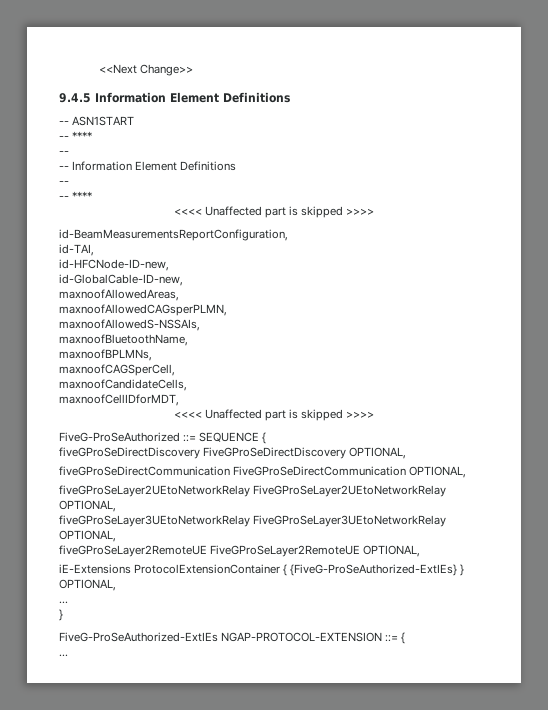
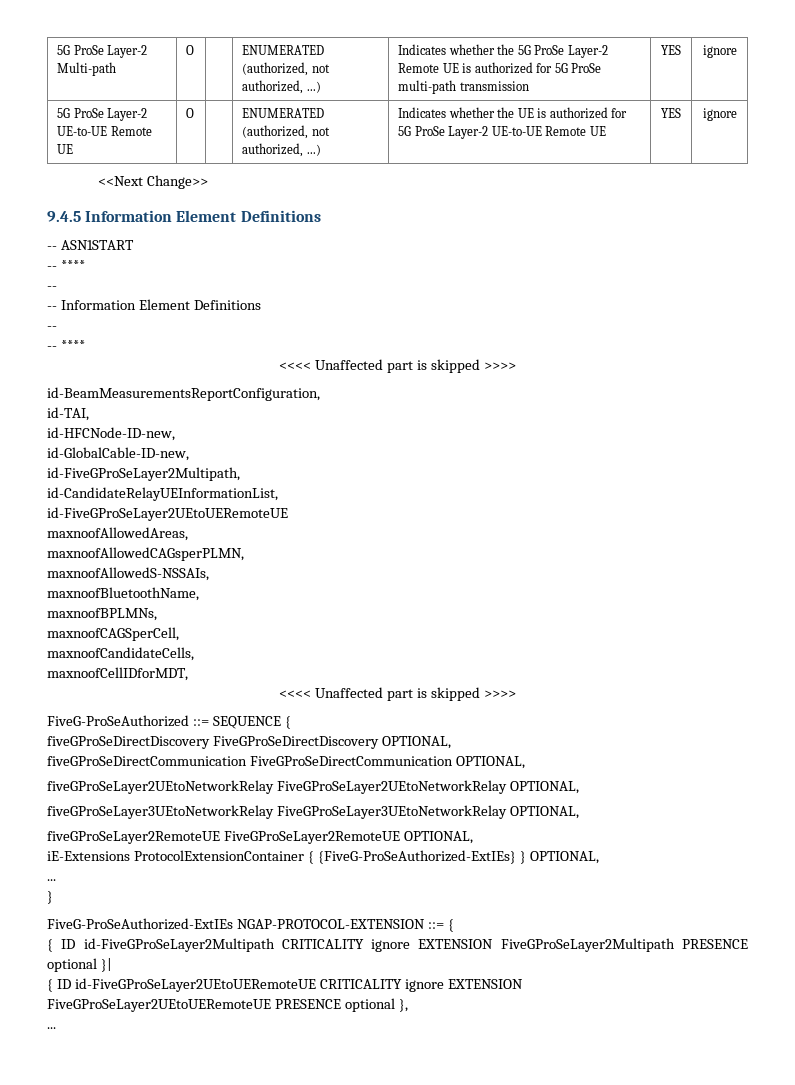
+ 5G ProSe Layer-2 Multi-path | O | | ENUMERATED (authorized, not authorized, ...) | Indicates whether the 5G ProSe Layer-2 Remote UE is authorized for 5G ProSe multi-path transmission | YES | ignore
+ 5G ProSe Layer-2 UE-to-UE Remote UE | O | | ENUMERATED (authorized, not authorized, ...) | Indicates whether the UE is authorized for 5G ProSe Layer-2 UE-to-UE Remote UE | YES | ignore
+ id-FiveGProSeLayer2Multipath,
+ id-CandidateRelayUEInformationList,
+ id-FiveGProSeLayer2UEtoUERemoteUE
+ { ID id-FiveGProSeLayer2Multipath CRITICALITY ignore EXTENSION FiveGProSeLayer2Multipath PRESENCE optional }|
+ { ID id-FiveGProSeLayer2UEtoUERemoteUE CRITICALITY ignore EXTENSION FiveGProSeLayer2UEtoUERemoteUE PRESENCE optional },

